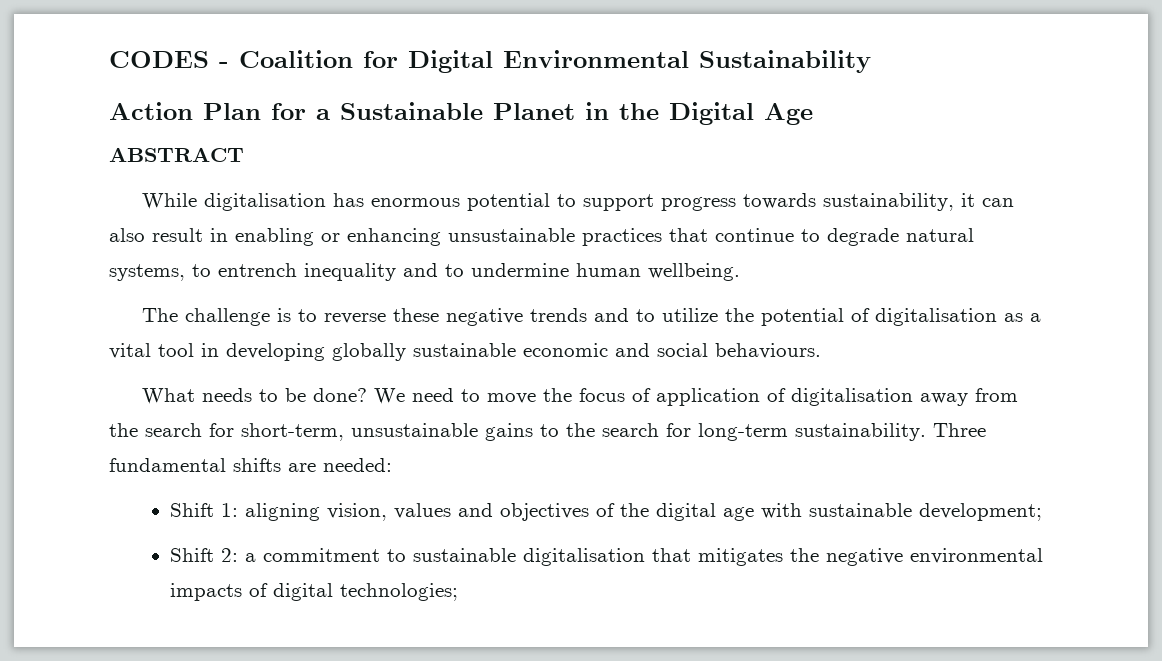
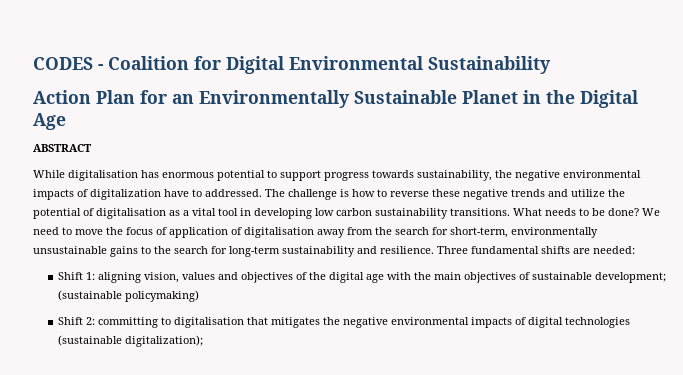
- Action Plan for a Sustainable Planet in the Digital Age
+ Action Plan for an Environmentally Sustainable Planet in the Digital Age
- While digitalisation has enormous potential to support progress towards sustainability, it can also result in enabling or enhancing unsustainable practices that continue to degrade natural systems, to entrench inequality and to undermine human wellbeing.
- The challenge is to reverse these negative trends and to utilize the potential of digitalisation as a vital tool in developing globally sustainable economic and social behaviours.
- What needs to be done?
+ While digitalisation has enormous potential to support progress towards sustainability, the negative environmental impacts of digitalization have to addressed. The challenge is how to reverse these negative trends and utilize the potential of digitalisation as a vital tool in developing low carbon sustainability transitions. What needs to be done?
- We need to move the focus of application of digitalisation away from the search for short-term, unsustainable gains to the search for long-term sustainability.
+ We need to move the focus of application of digitalisation away from the search for short-term, environmentally unsustainable gains to the search for long-term sustainability and resilience.
- Shift 1: aligning vision, values and objectives of the digital age with sustainable development;
+ Shift 1: aligning vision, values and objectives of the digital age with the main objectives of sustainable development; (sustainable policymaking)
- Shift 2: a commitment to sustainable digitalisation that mitigates the negative environmental impacts of digital technologies;
+ Shift 2: committing to digitalisation that mitigates the negative environmental impacts of digital technologies (sustainable digitalization);

